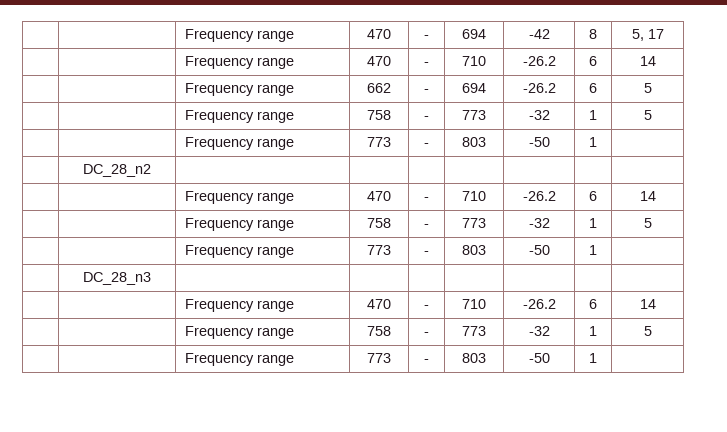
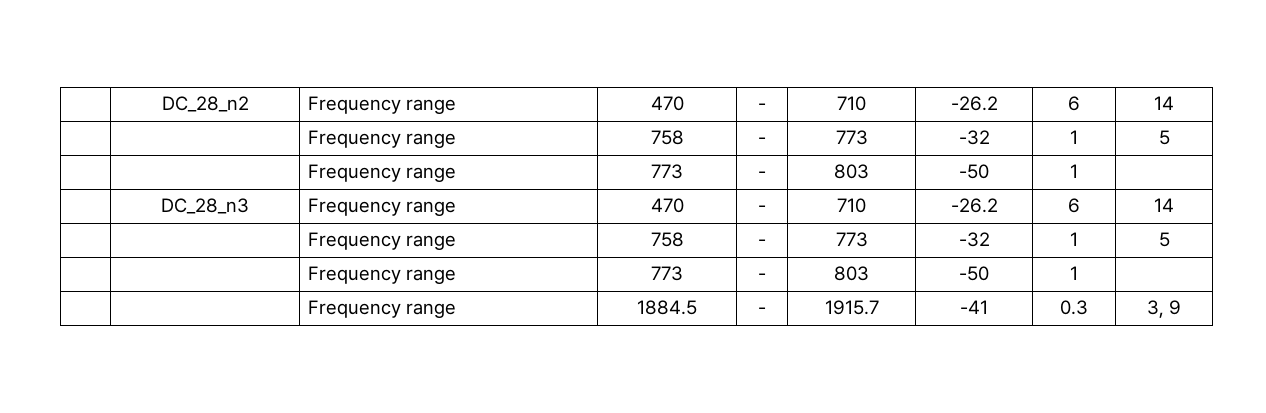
- | | Frequency range | 470 | - | 694 | -42 | 8 | 5, 17
- | | Frequency range | 470 | - | 710 | -26.2 | 6 | 14
- | | Frequency range | 662 | - | 694 | -26.2 | 6 | 5
- | | Frequency range | 758 | - | 773 | -32 | 1 | 5
- | | Frequency range | 773 | - | 803 | -50 | 1 |
- | DC_28_n2 | | | | | | |
- | | Frequency range | 470 | - | 710 | -26.2 | 6 | 14
+ | DC_28_n2 | Frequency range | 470 | - | 710 | -26.2 | 6 | 14
- | DC_28_n3 | | | | | | |
- | | Frequency range | 470 | - | 710 | -26.2 | 6 | 14
+ | DC_28_n3 | Frequency range | 470 | - | 710 | -26.2 | 6 | 14
+ | | Frequency range | 1884.5 | - | 1915.7 | -41 | 0.3 | 3, 9

